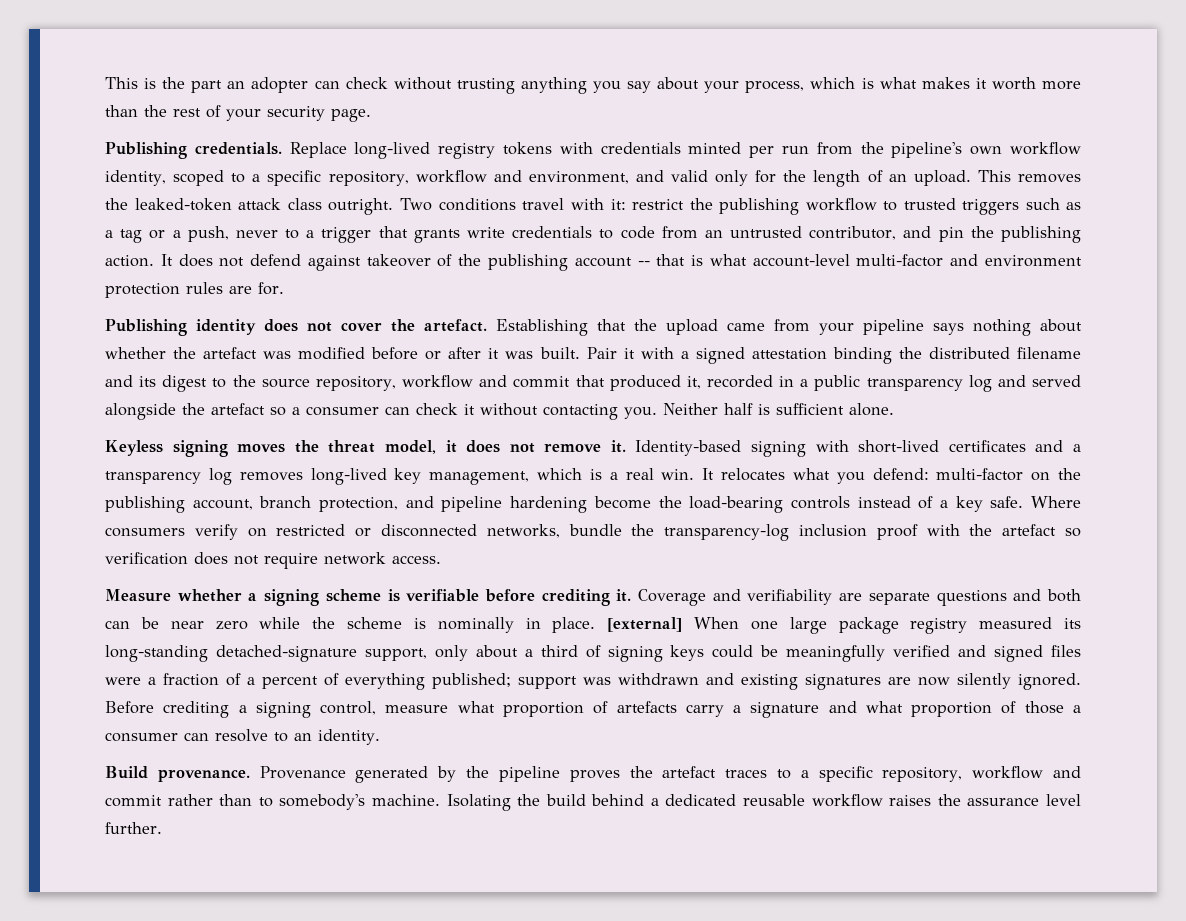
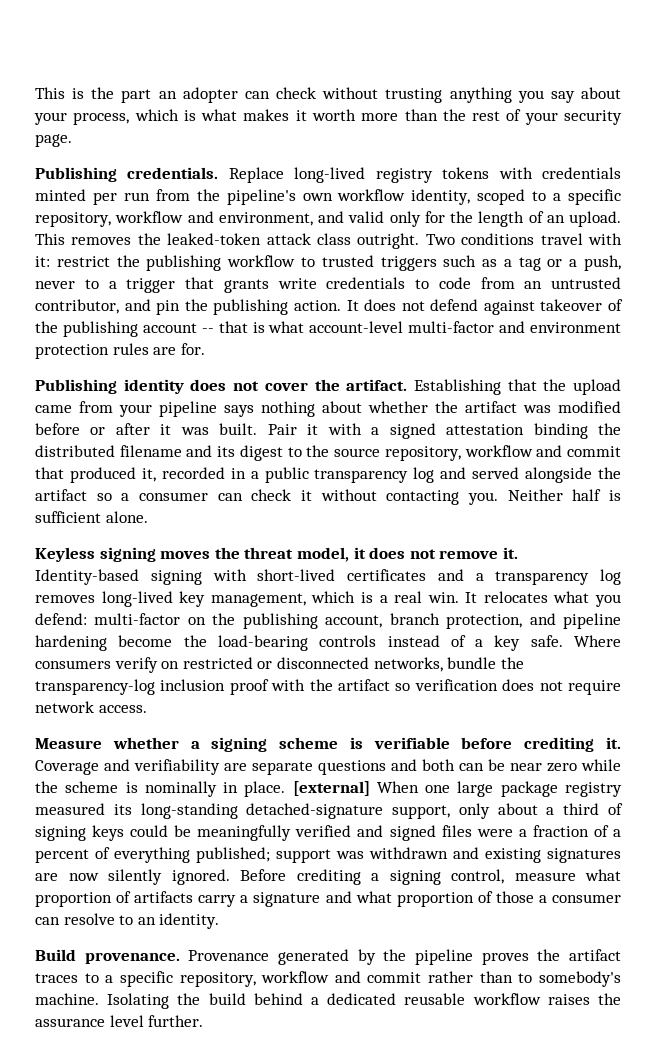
- Publishing identity does not cover the artefact.
+ Publishing identity does not cover the artifact.
- Establishing that the upload came from your pipeline says nothing about whether the artefact was modified before or after it was built.
+ Establishing that the upload came from your pipeline says nothing about whether the artifact was modified before or after it was built.
- Pair it with a signed attestation binding the distributed filename and its digest to the source repository, workflow and commit that produced it, recorded in a public transparency log and served alongside the artefact so a consumer can check it without contacting you.
+ Pair it with a signed attestation binding the distributed filename and its digest to the source repository, workflow and commit that produced it, recorded in a public transparency log and served alongside the artifact so a consumer can check it without contacting you.
- Where consumers verify on restricted or disconnected networks, bundle the transparency-log inclusion proof with the artefact so verification does not require network access.
+ Where consumers verify on restricted or disconnected networks, bundle the transparency-log inclusion proof with the artifact so verification does not require network access.
- Before crediting a signing control, measure what proportion of artefacts carry a signature and what proportion of those a consumer can resolve to an identity.
+ Before crediting a signing control, measure what proportion of artifacts carry a signature and what proportion of those a consumer can resolve to an identity.
- Provenance generated by the pipeline proves the artefact traces to a specific repository, workflow and commit rather than to somebody's machine.
+ Provenance generated by the pipeline proves the artifact traces to a specific repository, workflow and commit rather than to somebody's machine.

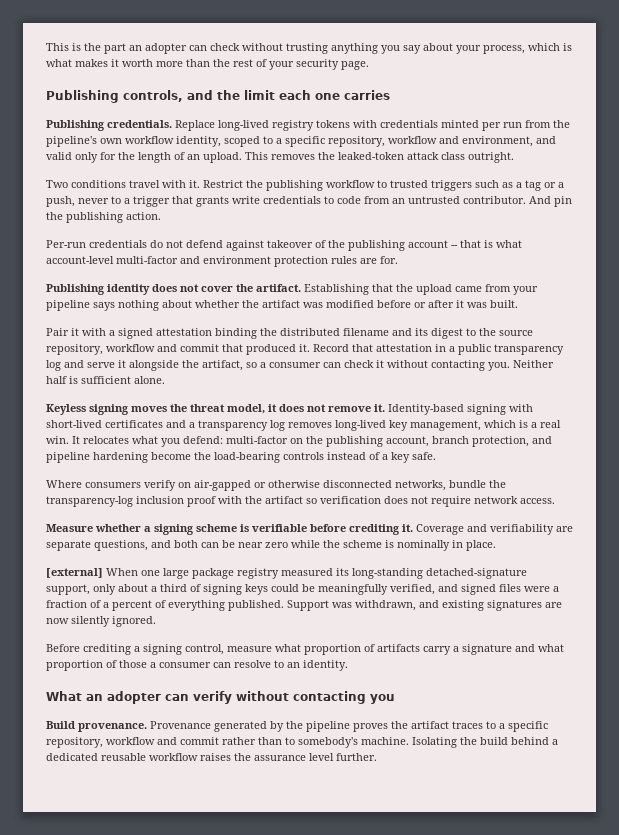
+ Publishing controls, and the limit each one carries
- This removes the leaked-token attack class outright. Two conditions travel with it: restrict the publishing workflow to trusted triggers such as a tag or a push, never to a trigger that grants write credentials to code from an untrusted contributor, and pin the publishing action. It does not defend against takeover of the publishing account -- that is what account-level multi-factor and environment protection rules are for.
+ This removes the leaked-token attack class outright.
+ Two conditions travel with it. Restrict the publishing workflow to trusted triggers such as a tag or a push, never to a trigger that grants write credentials to code from an untrusted contributor. And pin the publishing action.
+ Per-run credentials do not defend against takeover of the publishing account -- that is what account-level multi-factor and environment protection rules are for.
- Establishing that the upload came from your pipeline says nothing about whether the artifact was modified before or after it was built. Pair it with a signed attestation binding the distributed filename and its digest to the source repository, workflow and commit that produced it, recorded in a public transparency log and served alongside the artifact so a consumer can check it without contacting you.
+ Establishing that the upload came from your pipeline says nothing about whether the artifact was modified before or after it was built.
+ Pair it with a signed attestation binding the distributed filename and its digest to the source repository, workflow and commit that produced it. Record that attestation in a public transparency log and serve it alongside the artifact, so a consumer can check it without contacting you.
- It relocates what you defend: multi-factor on the publishing account, branch protection, and pipeline hardening become the load-bearing controls instead of a key safe. Where consumers verify on restricted or disconnected networks, bundle the transparency-log inclusion proof with the artifact so verification does not require network access.
+ It relocates what you defend: multi-factor on the publishing account, branch protection, and pipeline hardening become the load-bearing controls instead of a key safe.
+ Where consumers verify on air-gapped or otherwise disconnected networks, bundle the transparency-log inclusion proof with the artifact so verification does not require network access.
- Coverage and verifiability are separate questions and both can be near zero while the scheme is nominally in place. [external] When one large package registry measured its long-standing detached-signature support, only about a third of signing keys could be meaningfully verified and signed files were a fraction of a percent of everything published; support was withdrawn and existing signatures are now silently ignored. Before crediting a signing control, measure what proportion of artifacts carry a signature and what proportion of those a consumer can resolve to an identity.
+ Coverage and verifiability are separate questions, and both can be near zero while the scheme is nominally in place.
+ [external] When one large package registry measured its long-standing detached-signature support, only about a third of signing keys could be meaningfully verified, and signed files were a fraction of a percent of everything published. Support was withdrawn, and existing signatures are now silently ignored.
+ Before crediting a signing control, measure what proportion of artifacts carry a signature and what proportion of those a consumer can resolve to an identity.
+ What an adopter can verify without contacting you

